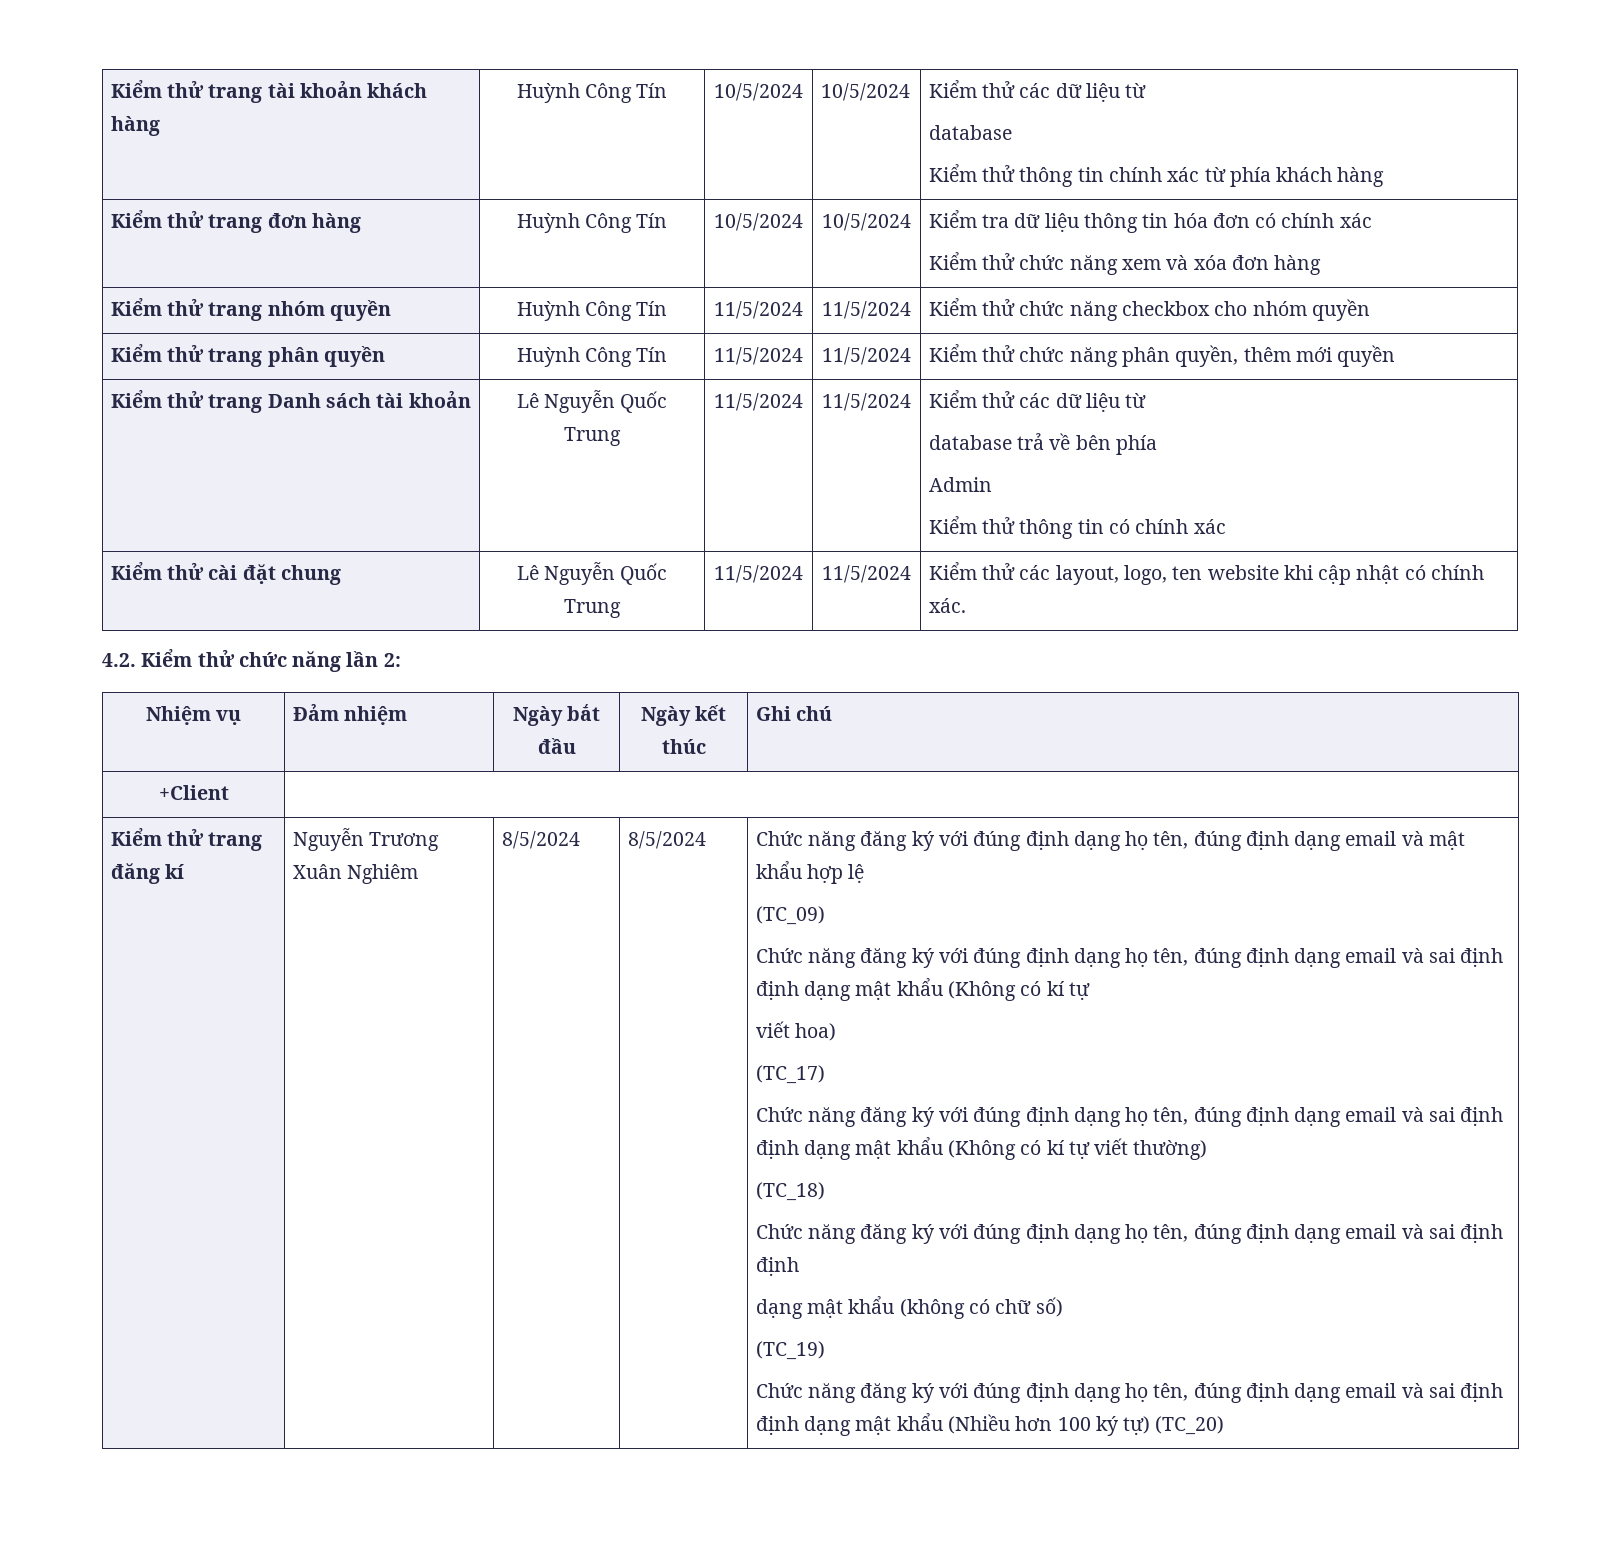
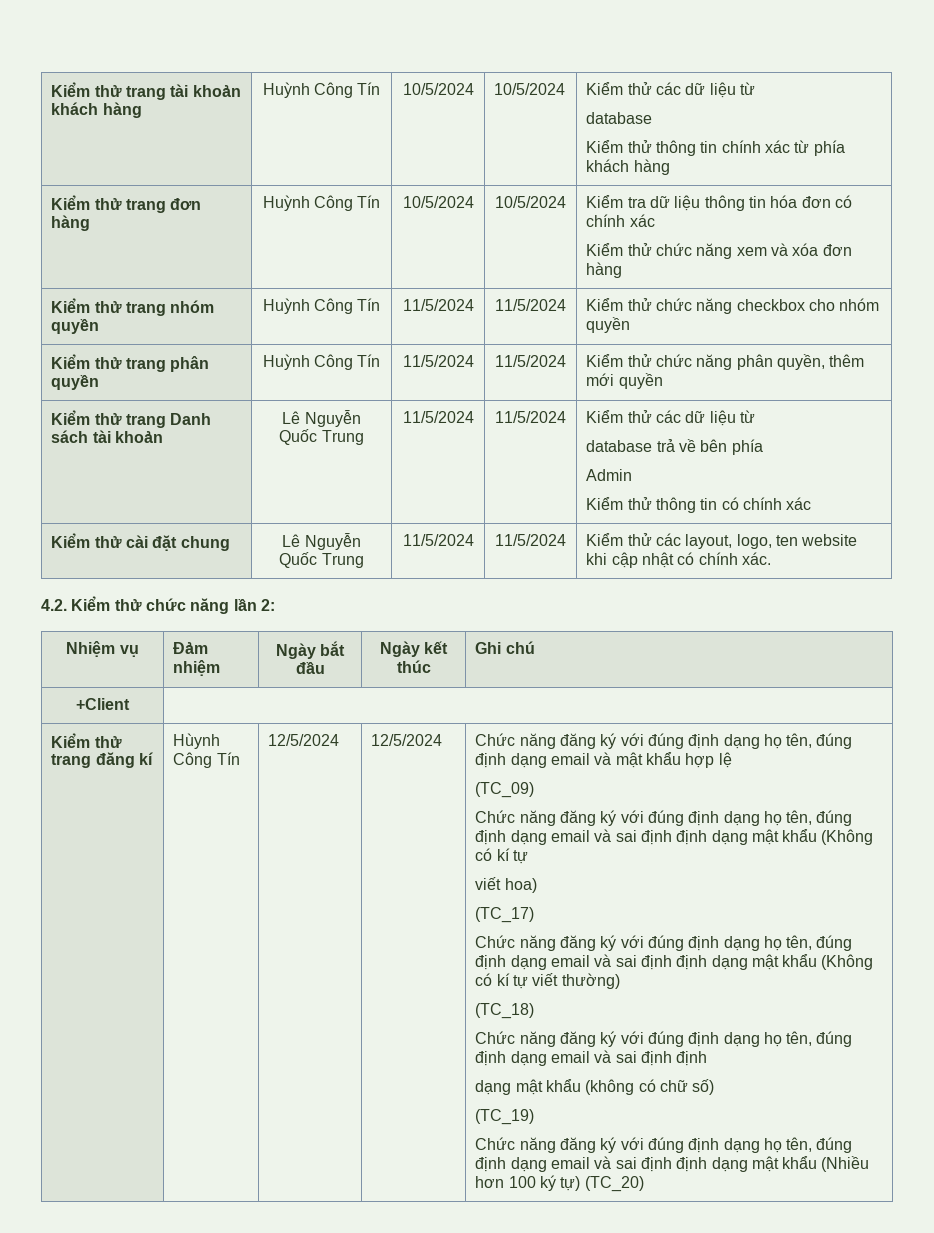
- Nguyễn Trương Xuân Nghiêm | 8/5/2024 | 8/5/2024
+ Hùynh Công Tín | 12/5/2024 | 12/5/2024

